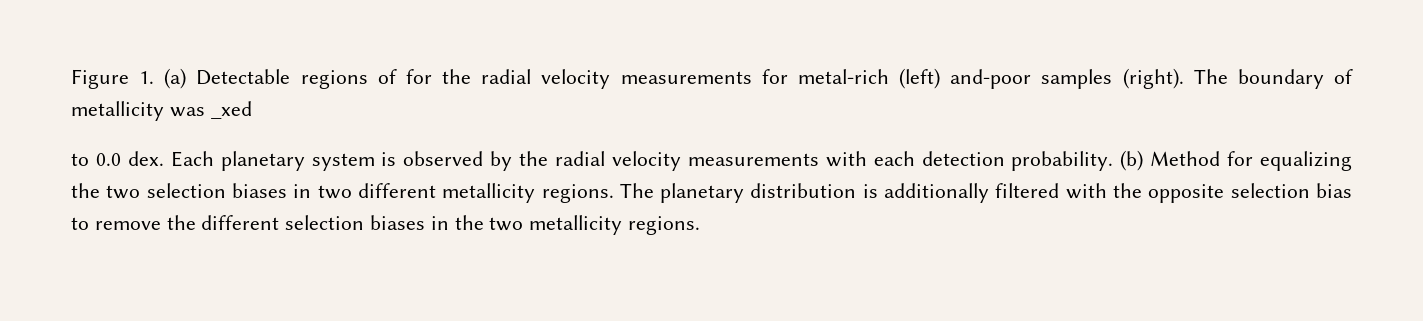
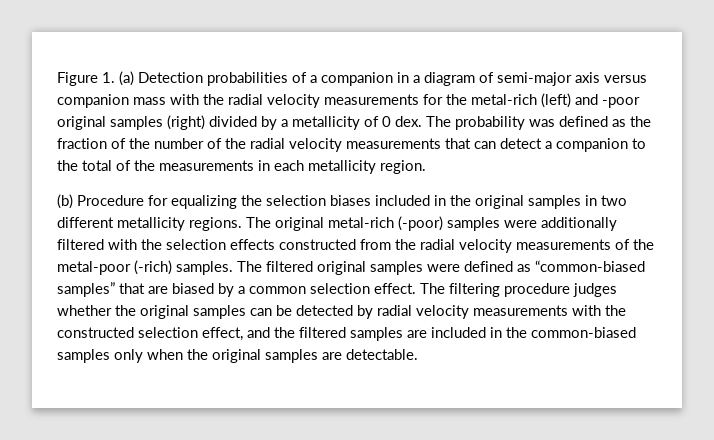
- Figure 1. (a) Detectable regions of for the radial velocity measurements for metal-rich (left) and-poor samples (right). The boundary of metallicity was _xed
- to 0.0 dex. Each planetary system is observed by the radial velocity measurements with each detection probability. (b) Method for equalizing the two selection biases in two different metallicity regions.
+ Figure 1. (a) Detection probabilities of a companion in a diagram of semi-major axis versus companion mass with the radial velocity measurements for the metal-rich (left) and -poor original samples (right) divided by a metallicity of 0 dex. The probability was defined as the fraction of the number of the radial velocity measurements that can detect a companion to the total of the measurements in each metallicity region.
+ (b) Procedure for equalizing the selection biases included in the original samples in two different metallicity regions.
- The planetary distribution is additionally filtered with the opposite selection bias to remove the different selection biases in the two metallicity regions.
+ The original metal-rich (-poor) samples were additionally filtered with the selection effects constructed from the radial velocity measurements of the metal-poor (-rich) samples. The filtered original samples were defined as “common-biased samples” that are biased by a common selection effect. The filtering procedure judges whether the original samples can be detected by radial velocity measurements with the constructed selection effect, and the filtered samples are included in the common-biased samples only when the original samples are detectable.

